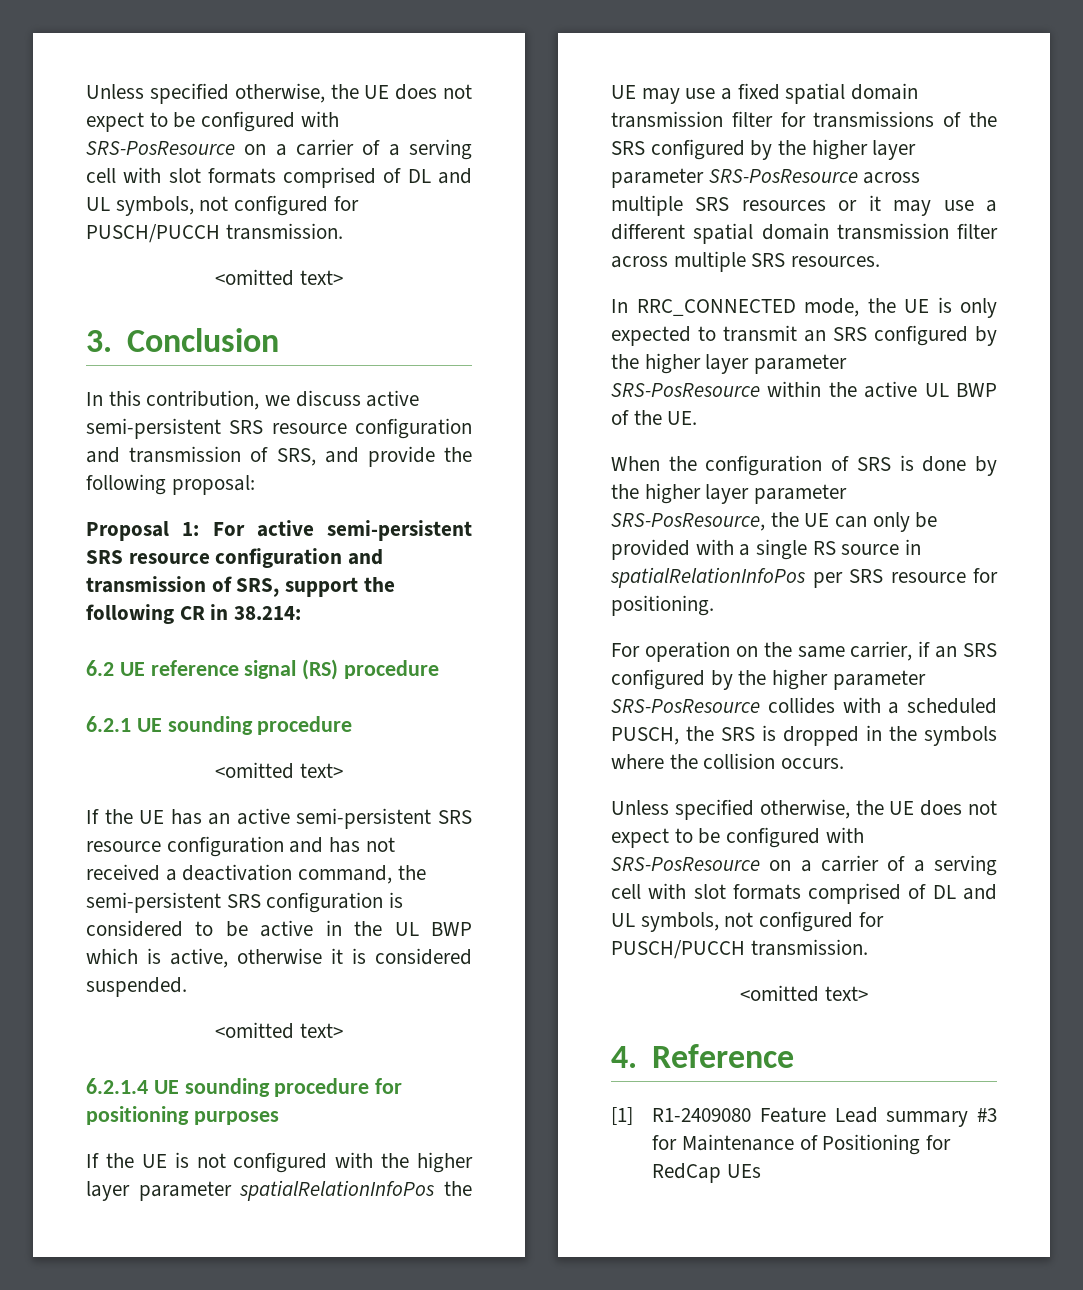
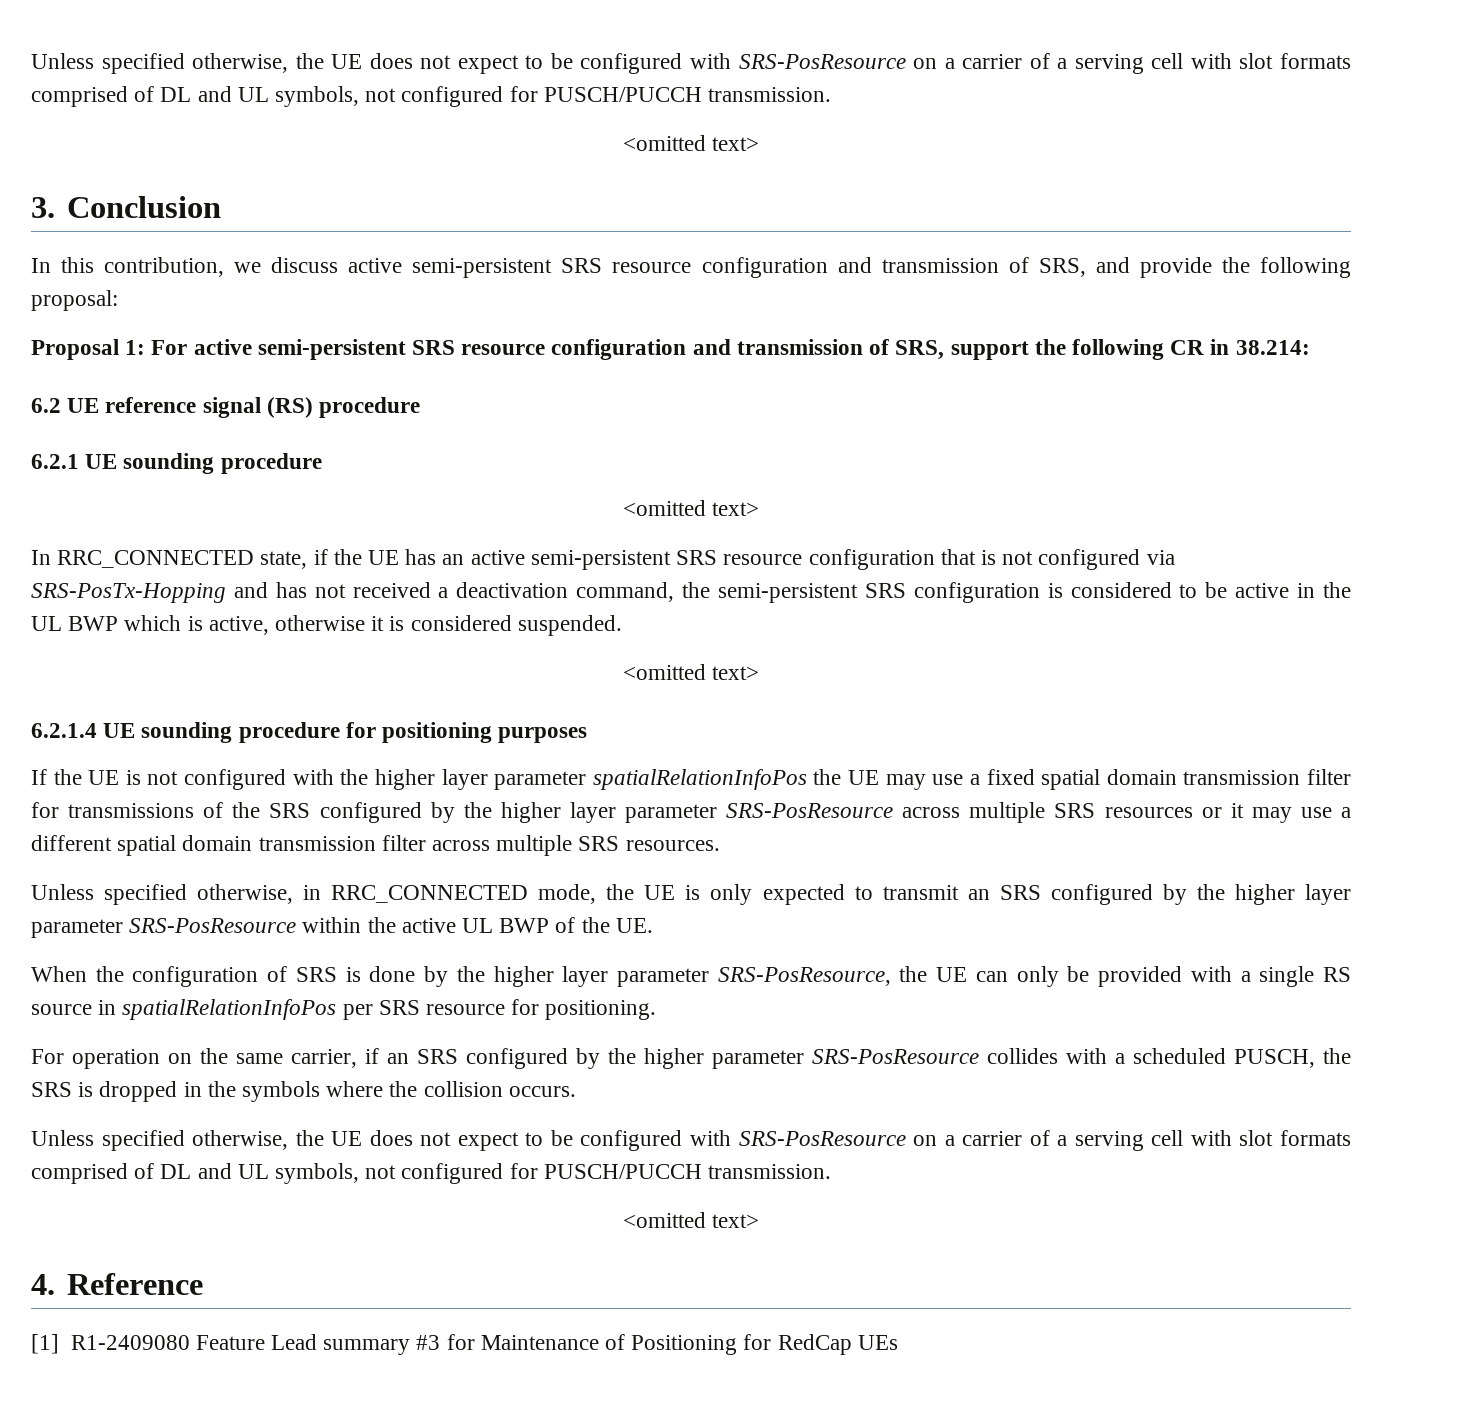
- If the UE has an active semi-persistent SRS resource configuration and has not received a deactivation command, the semi-persistent SRS configuration is considered to be active in the UL BWP which is active, otherwise it is considered suspended.
+ In RRC_CONNECTED state, if the UE has an active semi-persistent SRS resource configuration that is not configured via SRS-PosTx-Hopping and has not received a deactivation command, the semi-persistent SRS configuration is considered to be active in the UL BWP which is active, otherwise it is considered suspended.
- In RRC_CONNECTED mode, the UE is only expected to transmit an SRS configured by the higher layer parameter SRS-PosResource within the active UL BWP of the UE.
+ Unless specified otherwise, in RRC_CONNECTED mode, the UE is only expected to transmit an SRS configured by the higher layer parameter SRS-PosResource within the active UL BWP of the UE.

